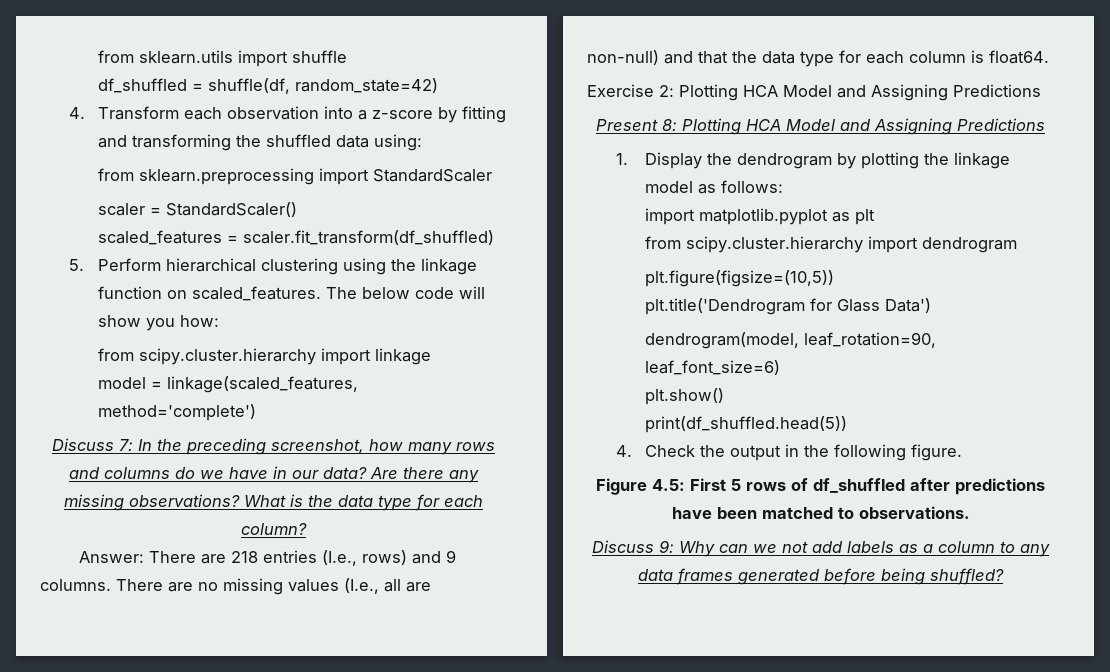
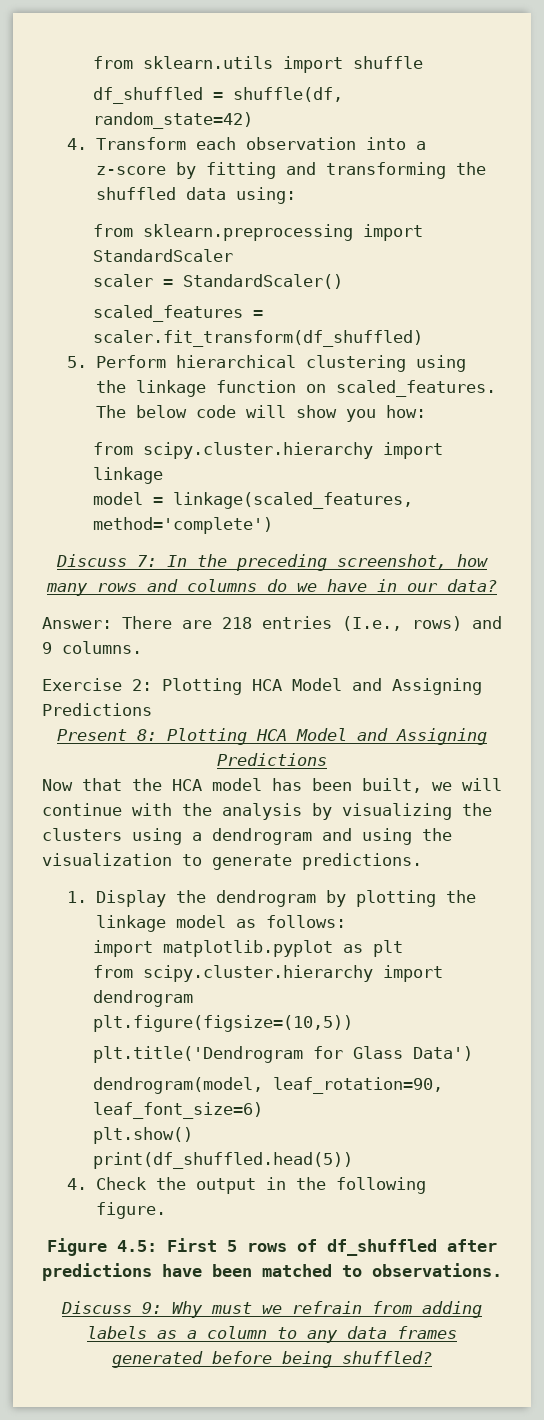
- Are there any missing observations? What is the data type for each column?
- There are no missing values (I.e., all are non-null) and that the data type for each column is float64.
+ Now that the HCA model has been built, we will continue with the analysis by visualizing the clusters using a dendrogram and using the visualization to generate predictions.
- Discuss 9: Why can we not add labels as a column to any data frames generated before being shuffled?
+ Discuss 9: Why must we refrain from adding labels as a column to any data frames generated before being shuffled?

